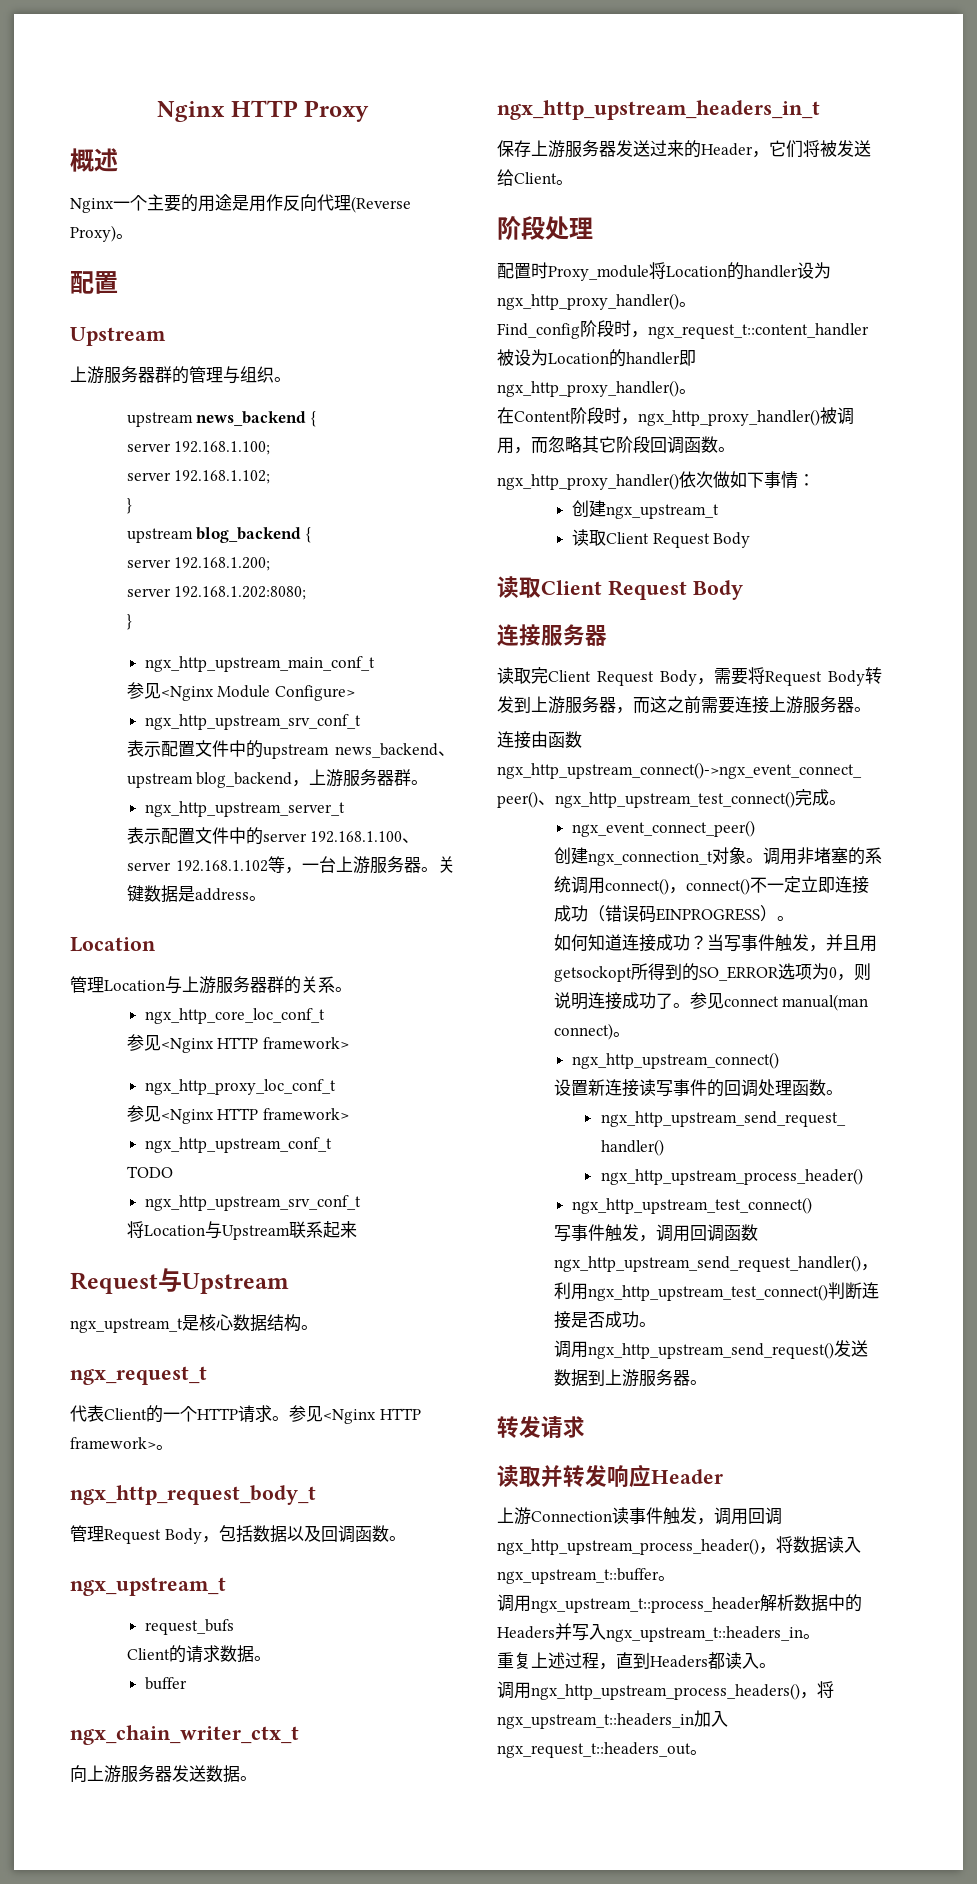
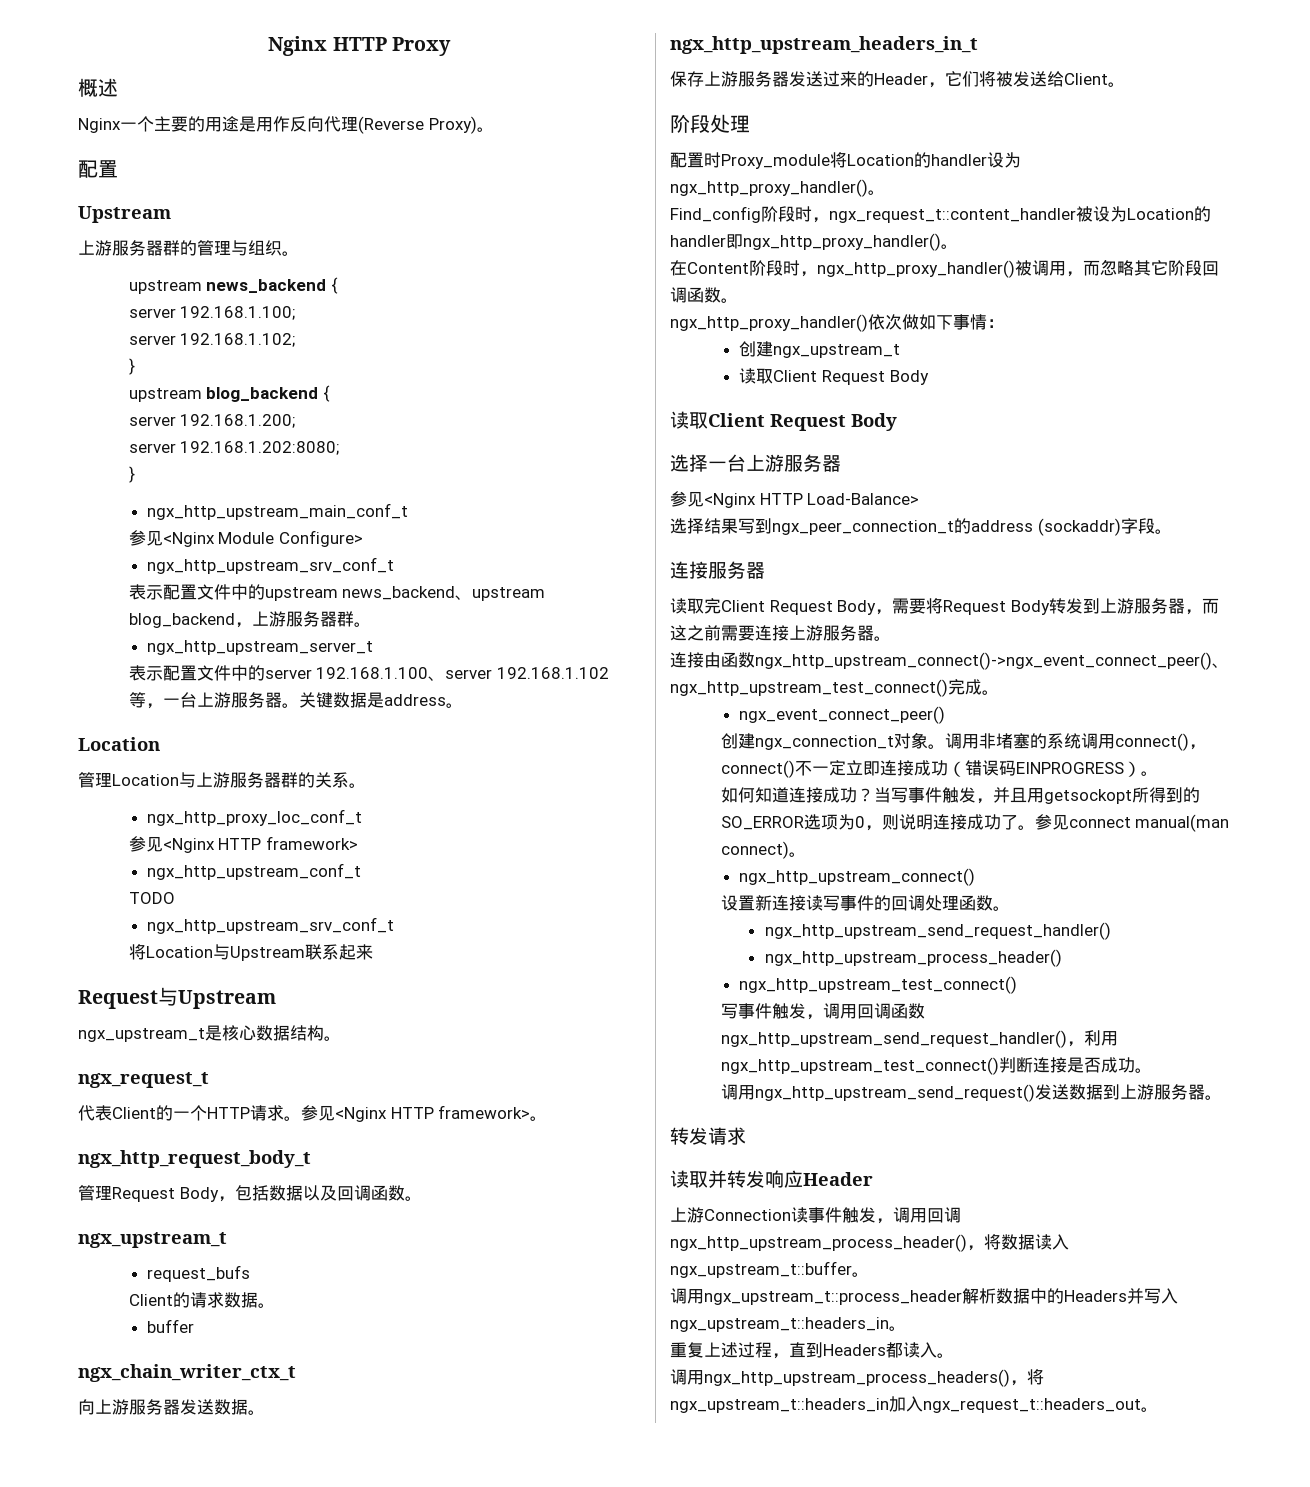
- ngx_http_core_loc_conf_t
- 参见<Nginx HTTP framework>
+ 选择一台上游服务器
+ 参见<Nginx HTTP Load-Balance>
+ 选择结果写到ngx_peer_connection_t的address (sockaddr)字段。

